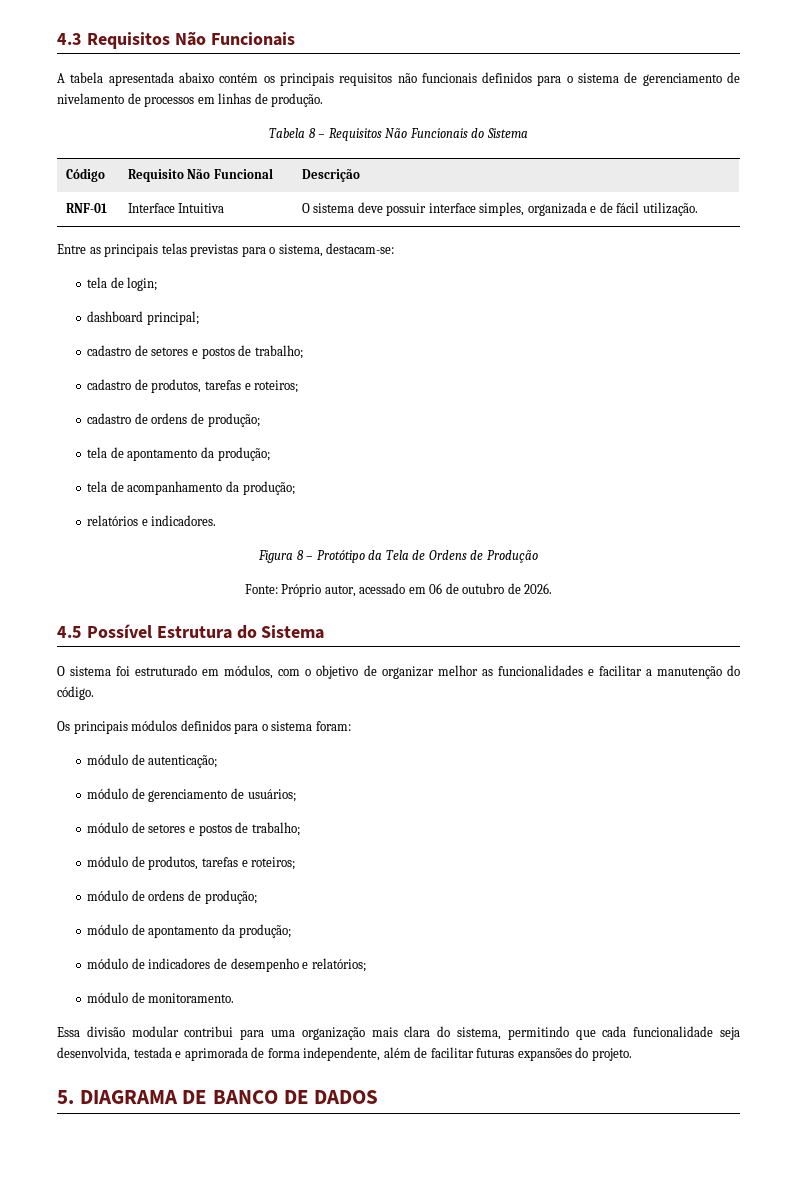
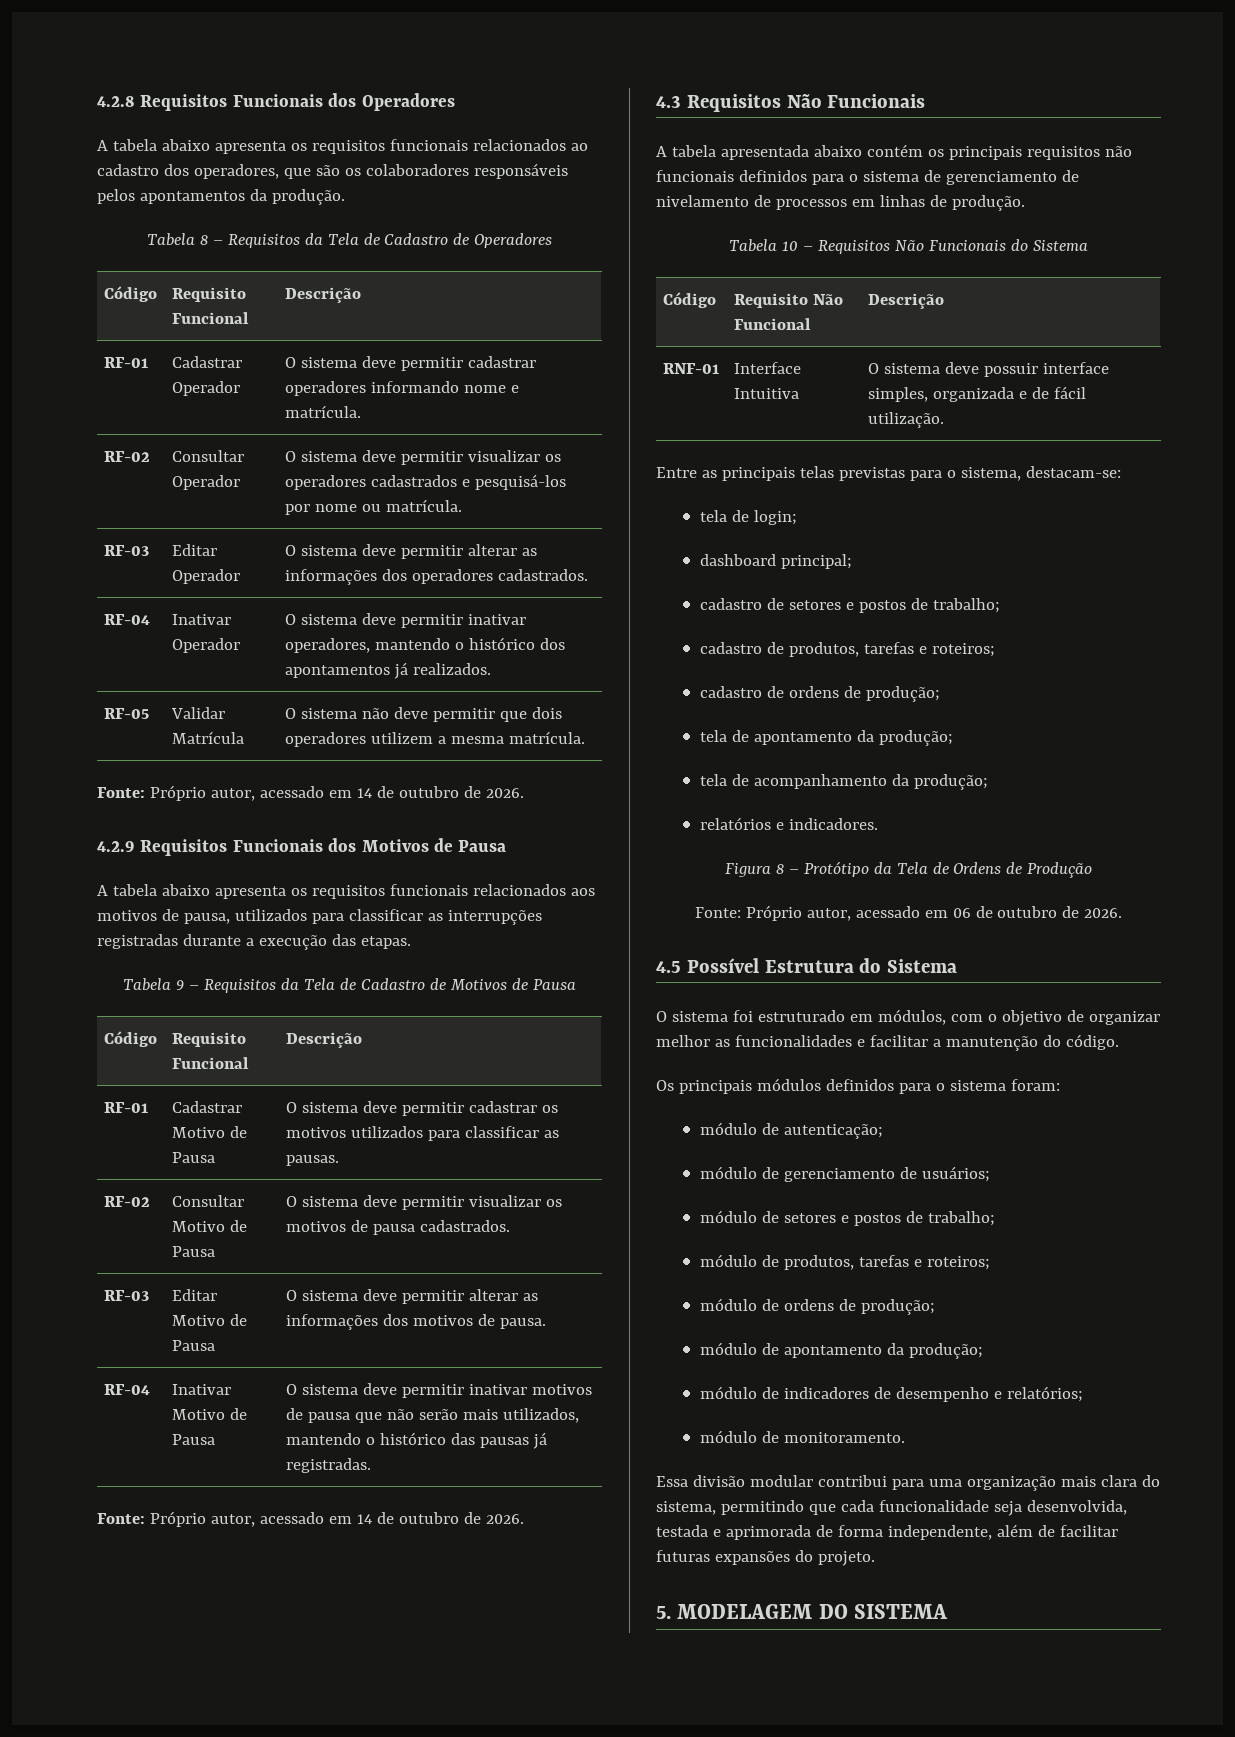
+ 4.2.8 Requisitos Funcionais dos Operadores
+ A tabela abaixo apresenta os requisitos funcionais relacionados ao cadastro dos operadores, que são os colaboradores responsáveis pelos apontamentos da produção.
+ Tabela 8 – Requisitos da Tela de Cadastro de Operadores
+ Código | Requisito Funcional | Descrição
+ RF-01 | Cadastrar Operador | O sistema deve permitir cadastrar operadores informando nome e matrícula.
+ RF-02 | Consultar Operador | O sistema deve permitir visualizar os operadores cadastrados e pesquisá-los por nome ou matrícula.
+ RF-03 | Editar Operador | O sistema deve permitir alterar as informações dos operadores cadastrados.
+ RF-04 | Inativar Operador | O sistema deve permitir inativar operadores, mantendo o histórico dos apontamentos já realizados.
+ RF-05 | Validar Matrícula | O sistema não deve permitir que dois operadores utilizem a mesma matrícula.
+ Fonte: Próprio autor, acessado em 14 de outubro de 2026.
+ 4.2.9 Requisitos Funcionais dos Motivos de Pausa
+ A tabela abaixo apresenta os requisitos funcionais relacionados aos motivos de pausa, utilizados para classificar as interrupções registradas durante a execução das etapas.
+ Tabela 9 – Requisitos da Tela de Cadastro de Motivos de Pausa
+ Código | Requisito Funcional | Descrição
+ RF-01 | Cadastrar Motivo de Pausa | O sistema deve permitir cadastrar os motivos utilizados para classificar as pausas.
+ RF-02 | Consultar Motivo de Pausa | O sistema deve permitir visualizar os motivos de pausa cadastrados.
+ RF-03 | Editar Motivo de Pausa | O sistema deve permitir alterar as informações dos motivos de pausa.
+ RF-04 | Inativar Motivo de Pausa | O sistema deve permitir inativar motivos de pausa que não serão mais utilizados, mantendo o histórico das pausas já registradas.
+ Fonte: Próprio autor, acessado em 14 de outubro de 2026.
- Tabela 8 – Requisitos Não Funcionais do Sistema
+ Tabela 10 – Requisitos Não Funcionais do Sistema
- 5. DIAGRAMA DE BANCO DE DADOS
+ 5. MODELAGEM DO SISTEMA

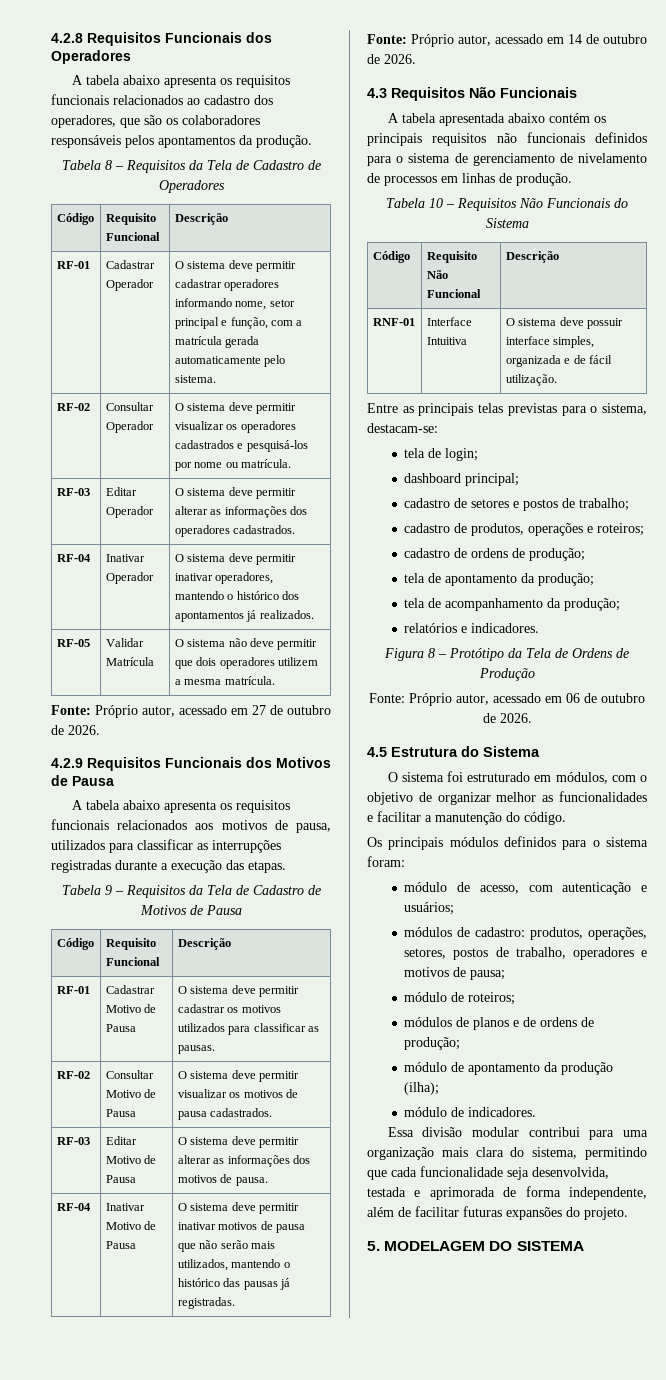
- RF-01 | Cadastrar Operador | O sistema deve permitir cadastrar operadores informando nome e matrícula.
+ RF-01 | Cadastrar Operador | O sistema deve permitir cadastrar operadores informando nome, setor principal e função, com a matrícula gerada automaticamente pelo sistema.
  RF-05 | Validar Matrícula | O sistema não deve permitir que dois operadores utilizem a mesma matrícula.
- Fonte: Próprio autor, acessado em 14 de outubro de 2026.
+ Fonte: Próprio autor, acessado em 27 de outubro de 2026.
- cadastro de produtos, tarefas e roteiros;
+ cadastro de produtos, operações e roteiros;
- 4.5 Possível Estrutura do Sistema
+ 4.5 Estrutura do Sistema
- módulo de autenticação;
- módulo de gerenciamento de usuários;
- módulo de setores e postos de trabalho;
- módulo de produtos, tarefas e roteiros;
- módulo de ordens de produção;
+ módulo de acesso, com autenticação e usuários;
+ módulos de cadastro: produtos, operações, setores, postos de trabalho, operadores e motivos de pausa;
+ módulo de roteiros;
+ módulos de planos e de ordens de produção;
- módulo de apontamento da produção;
- módulo de indicadores de desempenho e relatórios;
- módulo de monitoramento.
+ módulo de apontamento da produção (ilha);
+ módulo de indicadores.

